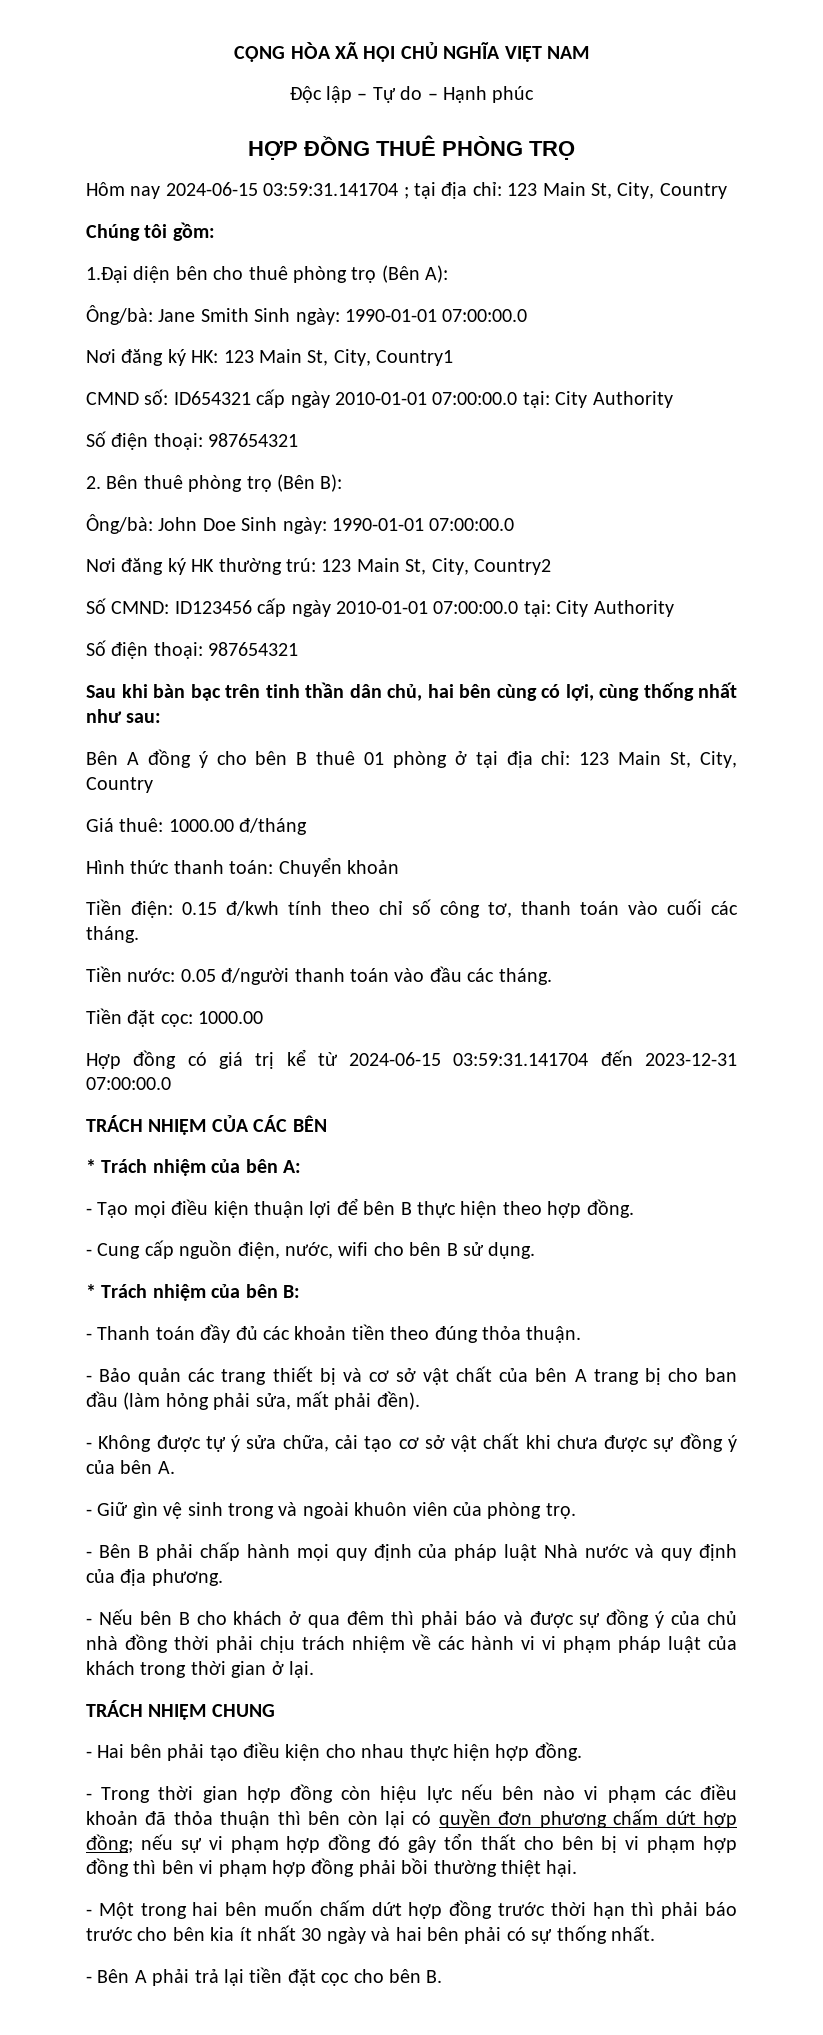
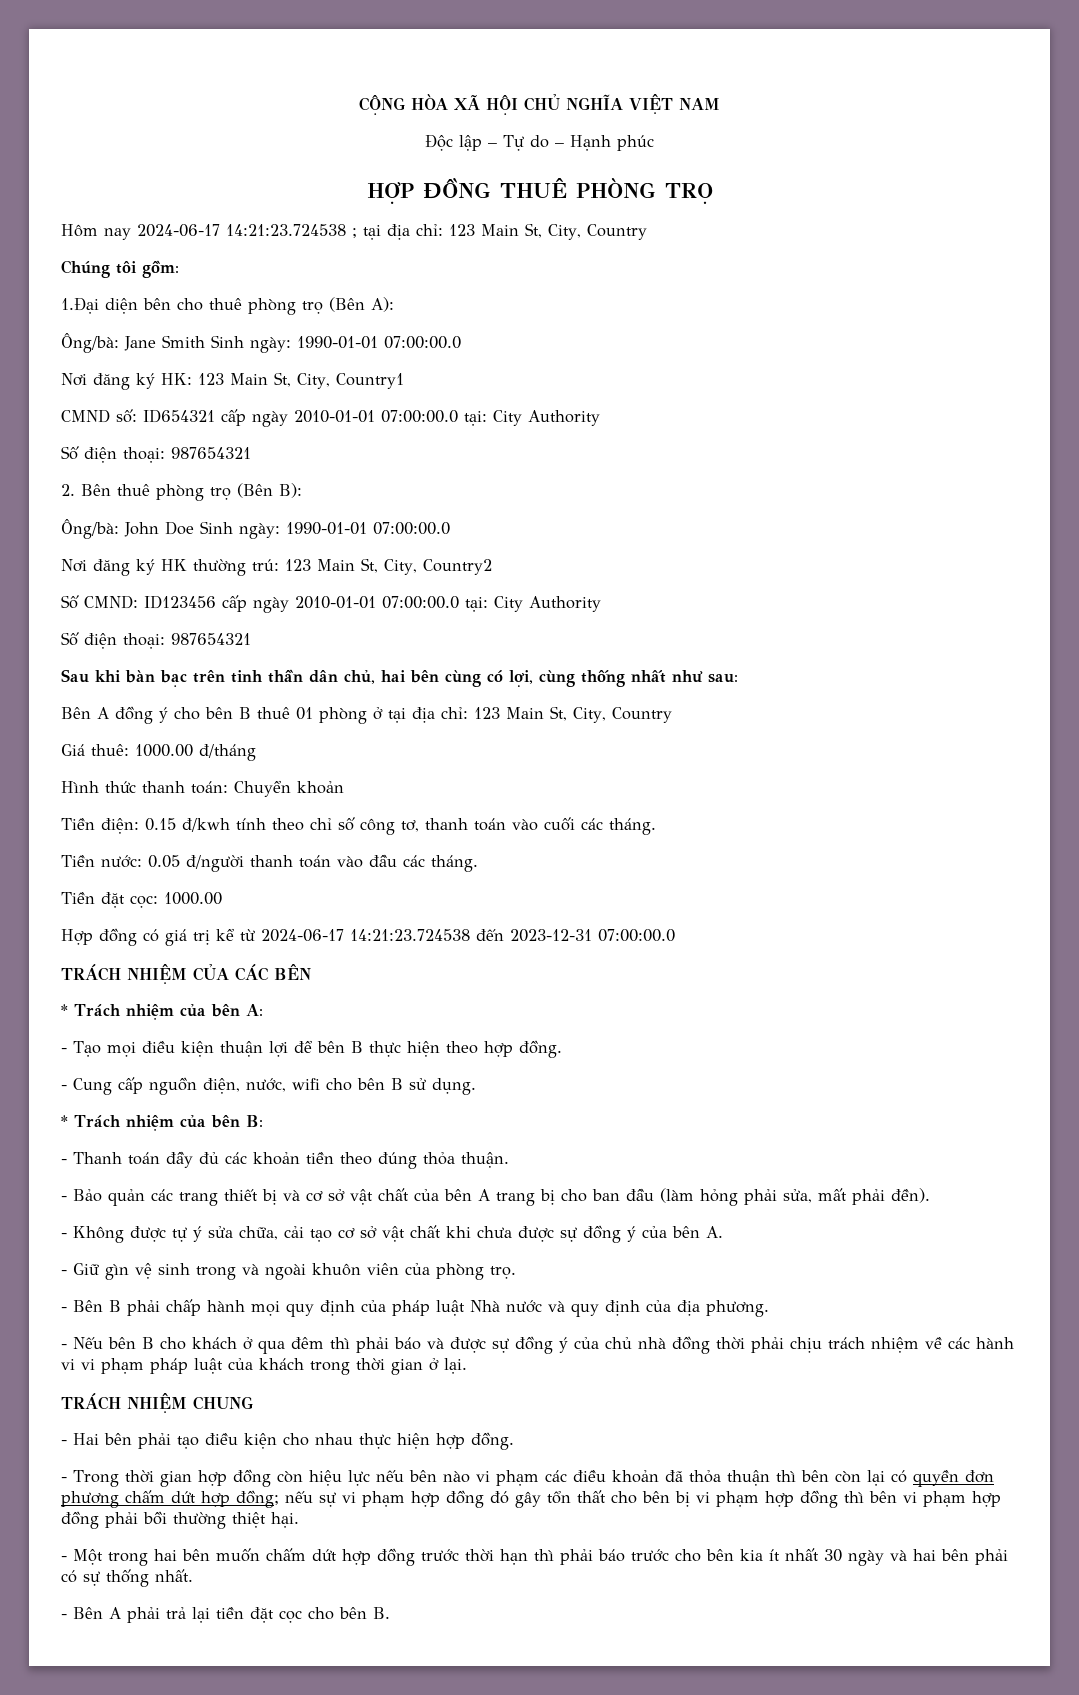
- Hôm nay 2024-06-15 03:59:31.141704 ; tại địa chỉ: 123 Main St, City, Country
+ Hôm nay 2024-06-17 14:21:23.724538 ; tại địa chỉ: 123 Main St, City, Country
- Hợp đồng có giá trị kể từ 2024-06-15 03:59:31.141704 đến 2023-12-31 07:00:00.0
+ Hợp đồng có giá trị kể từ 2024-06-17 14:21:23.724538 đến 2023-12-31 07:00:00.0

